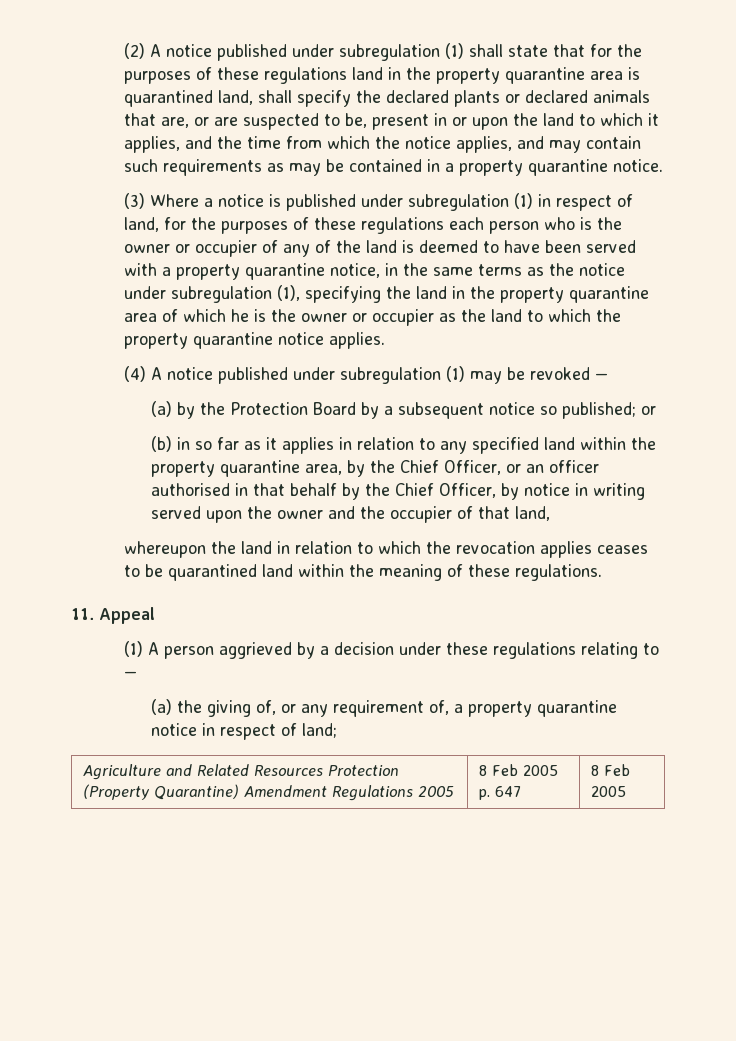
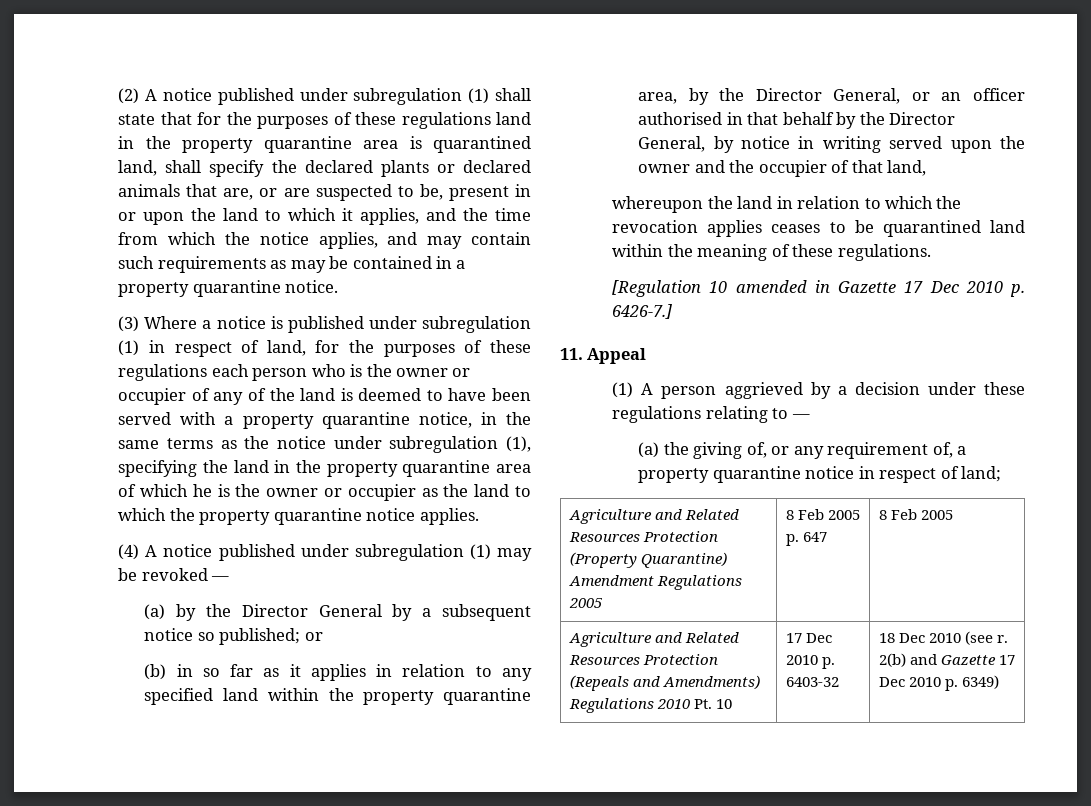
- (a) by the Protection Board by a subsequent notice so published; or
+ (a) by the Director General by a subsequent notice so published; or
- (b) in so far as it applies in relation to any specified land within the property quarantine area, by the Chief Officer, or an officer authorised in that behalf by the Chief Officer, by notice in writing served upon the owner and the occupier of that land,
+ (b) in so far as it applies in relation to any specified land within the property quarantine area, by the Director General, or an officer authorised in that behalf by the Director General, by notice in writing served upon the owner and the occupier of that land,
+ [Regulation 10 amended in Gazette 17 Dec 2010 p. 6426-7.]
+ Agriculture and Related Resources Protection (Repeals and Amendments) Regulations 2010 Pt. 10 | 17 Dec 2010 p. 6403-32 | 18 Dec 2010 (see r. 2(b) and Gazette 17 Dec 2010 p. 6349)

